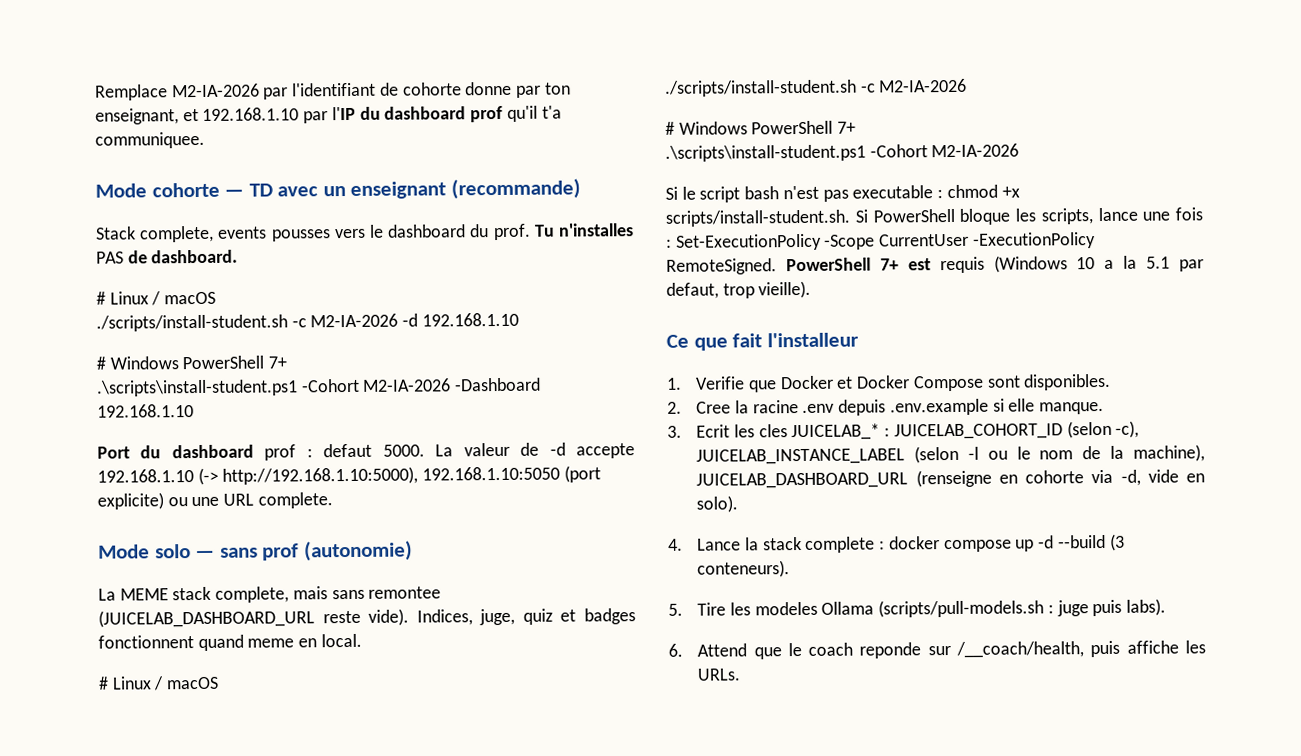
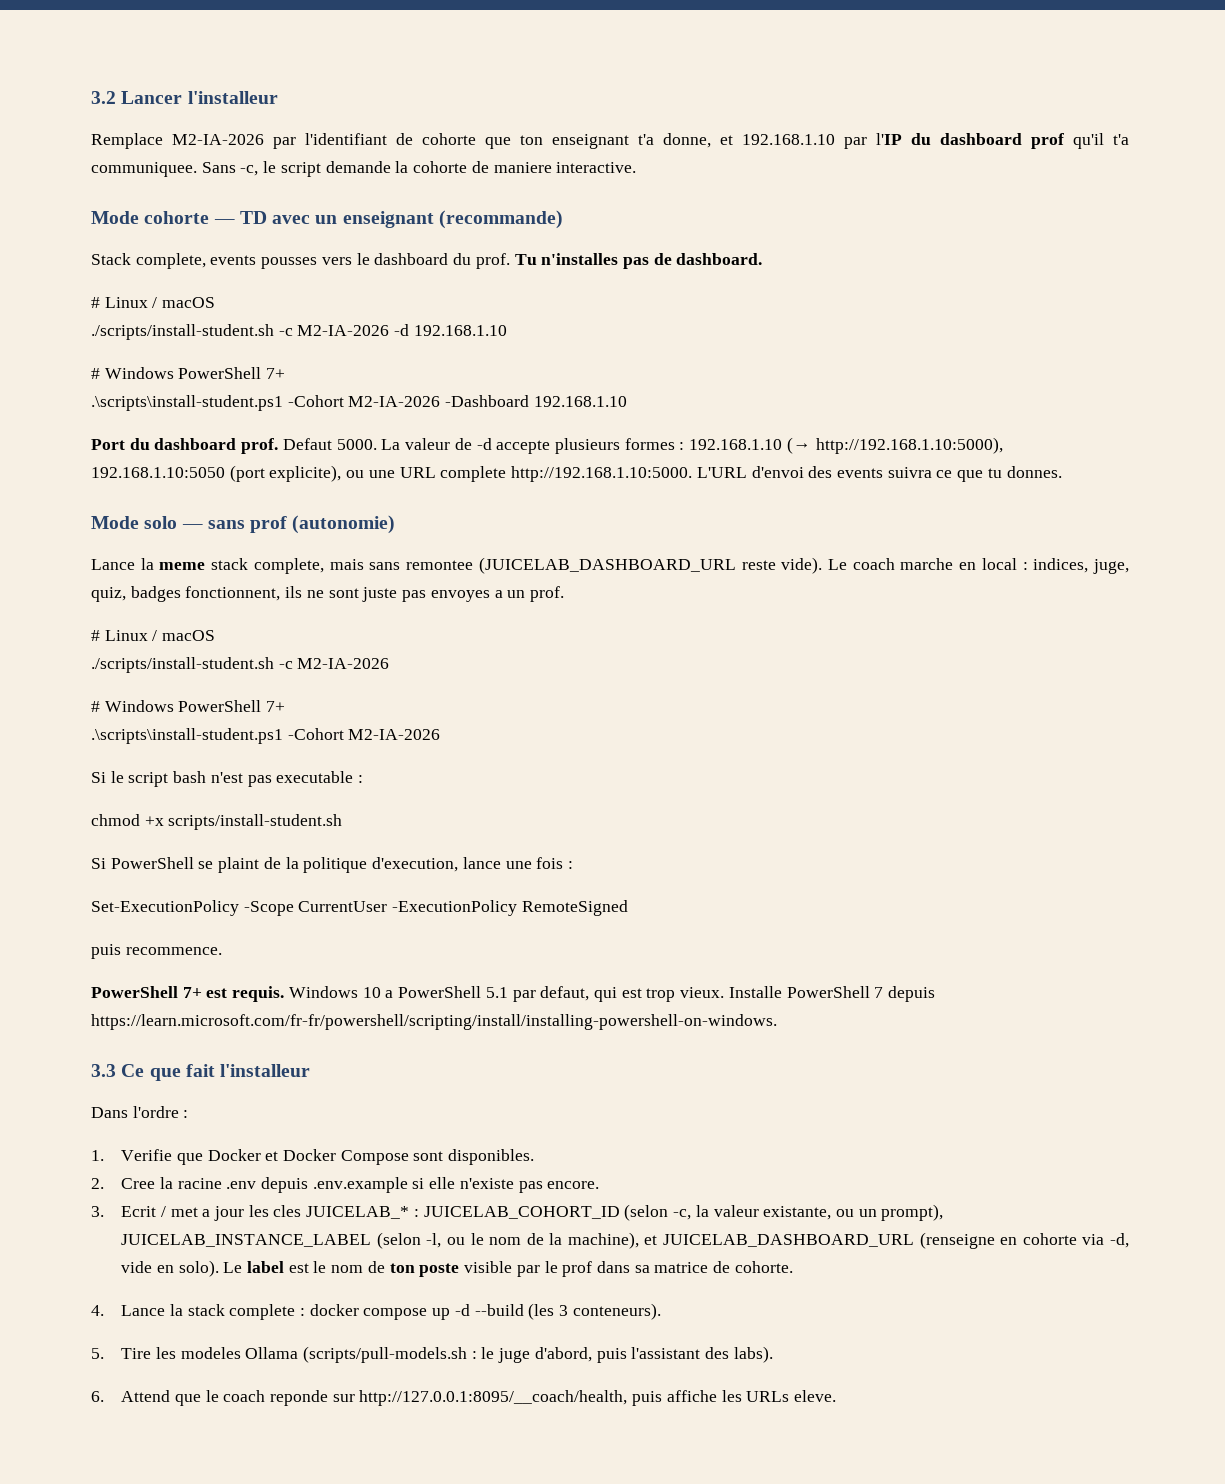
+ 3.2 Lancer l'installeur
- Remplace M2-IA-2026 par l'identifiant de cohorte donne par ton enseignant, et 192.168.1.10 par l'IP du dashboard prof qu'il t'a communiquee.
+ Remplace M2-IA-2026 par l'identifiant de cohorte que ton enseignant t'a donne, et 192.168.1.10 par l'IP du dashboard prof qu'il t'a communiquee. Sans -c, le script demande la cohorte de maniere interactive.
- Stack complete, events pousses vers le dashboard du prof. Tu n'installes PAS de dashboard.
+ Stack complete, events pousses vers le dashboard du prof. Tu n'installes pas de dashboard.
- Port du dashboard prof : defaut 5000.
+ Port du dashboard prof. Defaut 5000.
- La valeur de -d accepte 192.168.1.10 (-> http://192.168.1.10:5000), 192.168.1.10:5050 (port explicite) ou une URL complete.
+ La valeur de -d accepte plusieurs formes : 192.168.1.10 (→ http://192.168.1.10:5000), 192.168.1.10:5050 (port explicite), ou une URL complete http://192.168.1.10:5000. L'URL d'envoi des events suivra ce que tu donnes.
- La MEME stack complete, mais sans remontee (JUICELAB_DASHBOARD_URL reste vide).
+ Lance la meme stack complete, mais sans remontee (JUICELAB_DASHBOARD_URL reste vide).
- Indices, juge, quiz et badges fonctionnent quand meme en local.
+ Le coach marche en local : indices, juge, quiz, badges fonctionnent, ils ne sont juste pas envoyes a un prof.
- Si le script bash n'est pas executable : chmod +x scripts/install-student.sh. Si PowerShell bloque les scripts, lance une fois : Set-ExecutionPolicy -Scope CurrentUser -ExecutionPolicy RemoteSigned. PowerShell 7+ est requis (Windows 10 a la 5.1 par defaut, trop vieille).
- Ce que fait l'installeur
+ Si le script bash n'est pas executable :
+ chmod +x scripts/install-student.sh
+ Si PowerShell se plaint de la politique d'execution, lance une fois :
+ Set-ExecutionPolicy -Scope CurrentUser -ExecutionPolicy RemoteSigned
+ puis recommence.
+ PowerShell 7+ est requis. Windows 10 a PowerShell 5.1 par defaut, qui est trop vieux. Installe PowerShell 7 depuis https://learn.microsoft.com/fr-fr/powershell/scripting/install/installing-powershell-on-windows.
+ 3.3 Ce que fait l'installeur
+ Dans l'ordre :
- 2. Cree la racine .env depuis .env.example si elle manque.
+ 2. Cree la racine .env depuis .env.example si elle n'existe pas encore.
- 3. Ecrit les cles JUICELAB_* : JUICELAB_COHORT_ID (selon -c), JUICELAB_INSTANCE_LABEL (selon -l ou le nom de la machine), JUICELAB_DASHBOARD_URL (renseigne en cohorte via -d, vide en solo).
+ 3. Ecrit / met a jour les cles JUICELAB_* : JUICELAB_COHORT_ID (selon -c, la valeur existante, ou un prompt), JUICELAB_INSTANCE_LABEL (selon -l, ou le nom de la machine), et JUICELAB_DASHBOARD_URL (renseigne en cohorte via -d, vide en solo). Le label est le nom de ton poste visible par le prof dans sa matrice de cohorte.
- 4. Lance la stack complete : docker compose up -d --build (3 conteneurs).
+ 4. Lance la stack complete : docker compose up -d --build (les 3 conteneurs).
- 5. Tire les modeles Ollama (scripts/pull-models.sh : juge puis labs).
+ 5. Tire les modeles Ollama (scripts/pull-models.sh : le juge d'abord, puis l'assistant des labs).
- 6. Attend que le coach reponde sur /__coach/health, puis affiche les URLs.
+ 6. Attend que le coach reponde sur http://127.0.0.1:8095/__coach/health, puis affiche les URLs eleve.

